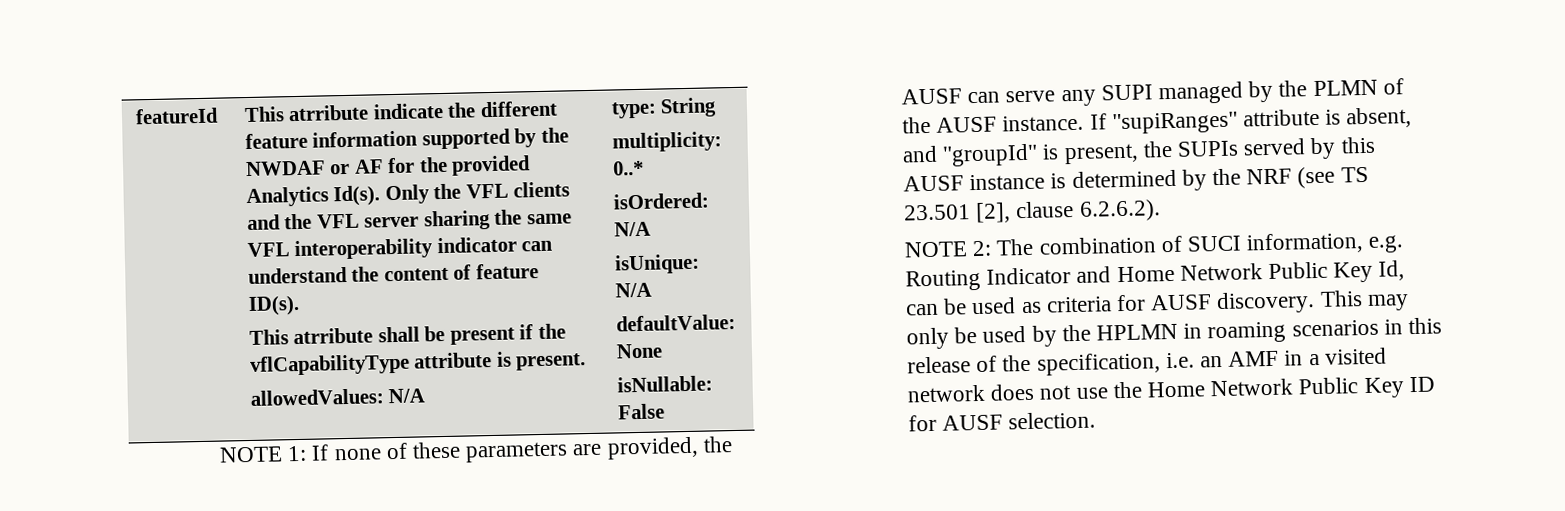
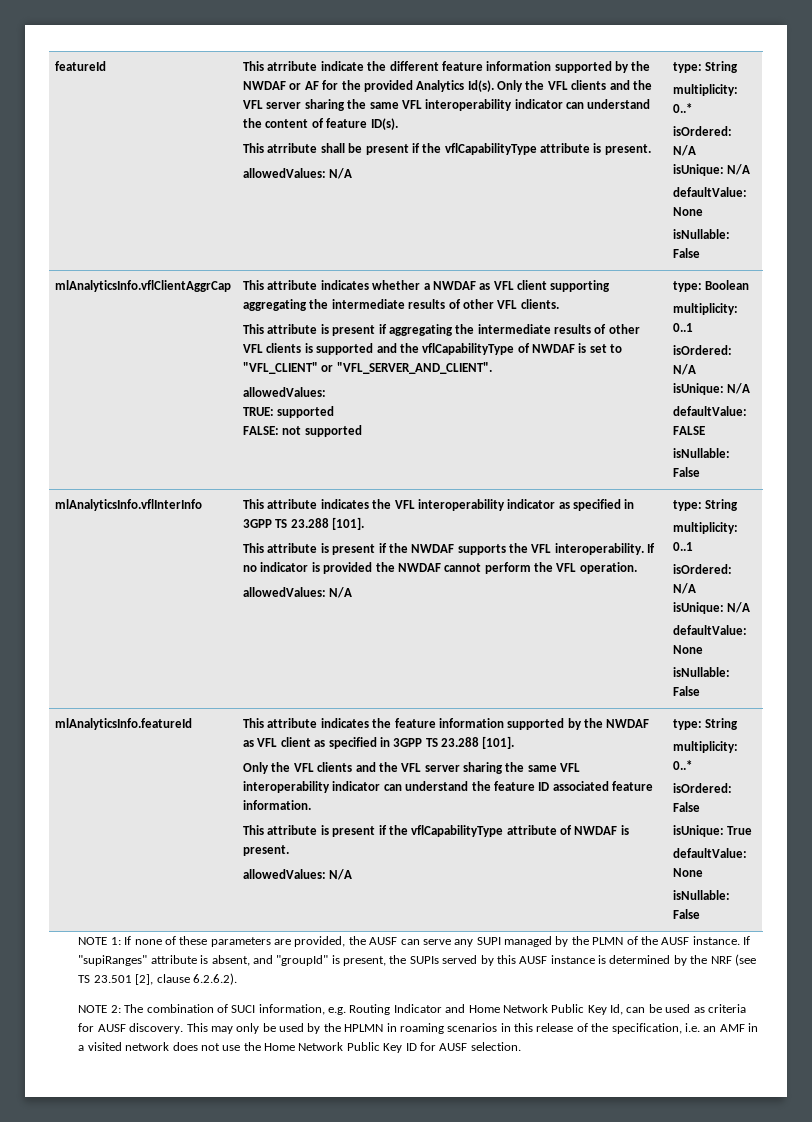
+ mlAnalyticsInfo.vflClientAggrCap | This attribute indicates whether a NWDAF as VFL client supporting aggregating the intermediate results of other VFL clients.
+ This attribute is present if aggregating the intermediate results of other VFL clients is supported and the vflCapabilityType of NWDAF is set to "VFL_CLIENT" or "VFL_SERVER_AND_CLIENT".
+ allowedValues:
+ TRUE: supported
+ FALSE: not supported | type: Boolean
+ multiplicity: 0..1
+ isOrdered: N/A
+ isUnique: N/A
+ defaultValue: FALSE
+ isNullable: False
+ mlAnalyticsInfo.vflInterInfo | This attribute indicates the VFL interoperability indicator as specified in 3GPP TS 23.288 [101].
+ This attribute is present if the NWDAF supports the VFL interoperability. If no indicator is provided the NWDAF cannot perform the VFL operation.
+ allowedValues: N/A | type: String
+ multiplicity: 0..1
+ isOrdered: N/A
+ isUnique: N/A
+ defaultValue: None
+ isNullable: False
+ mlAnalyticsInfo.featureId | This attribute indicates the feature information supported by the NWDAF as VFL client as specified in 3GPP TS 23.288 [101].
+ Only the VFL clients and the VFL server sharing the same VFL interoperability indicator can understand the feature ID associated feature information.
+ This attribute is present if the vflCapabilityType attribute of NWDAF is present.
+ allowedValues: N/A | type: String
+ multiplicity: 0..*
+ isOrdered: False
+ isUnique: True
+ defaultValue: None
+ isNullable: False

